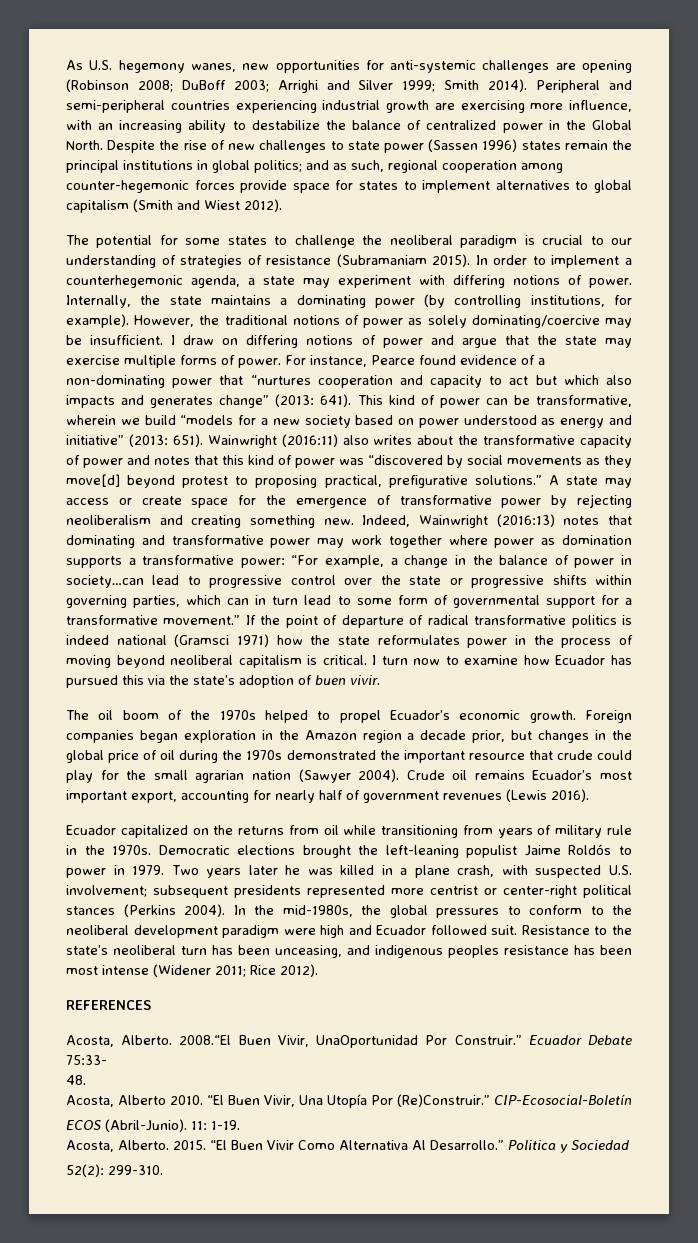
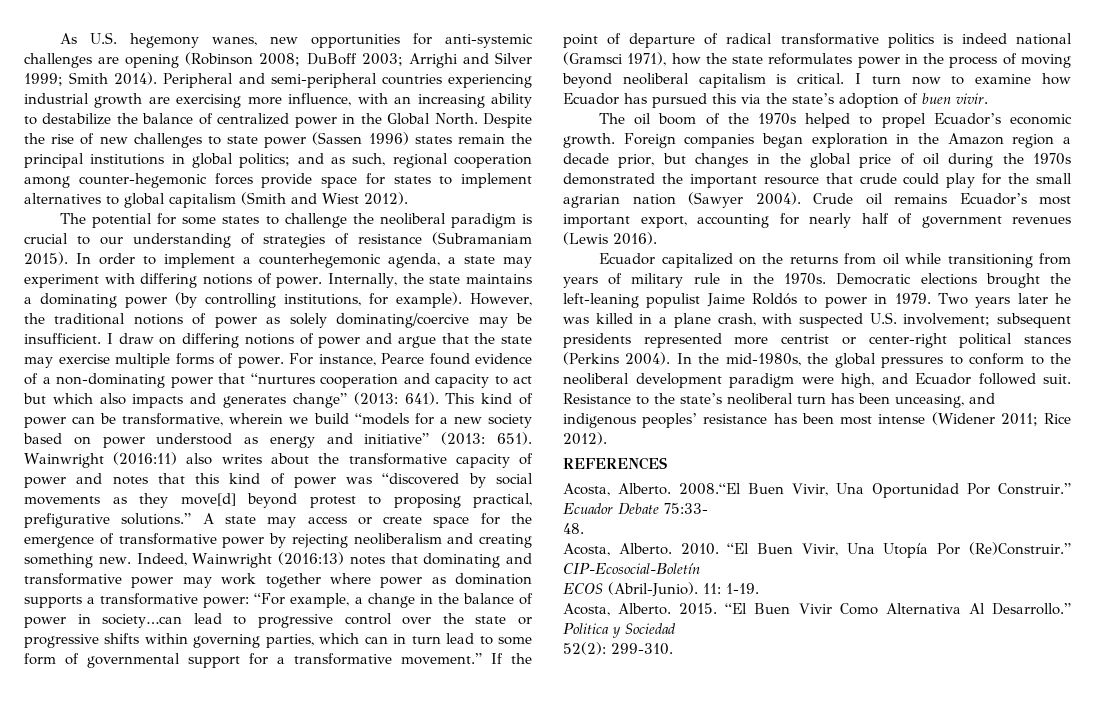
- If the point of departure of radical transformative politics is indeed national (Gramsci 1971) how the state reformulates power in the process of moving beyond neoliberal capitalism is critical.
+ If the point of departure of radical transformative politics is indeed national (Gramsci 1971), how the state reformulates power in the process of moving beyond neoliberal capitalism is critical.
- In the mid-1980s, the global pressures to conform to the neoliberal development paradigm were high and Ecuador followed suit.
+ In the mid-1980s, the global pressures to conform to the neoliberal development paradigm were high, and Ecuador followed suit.
- Resistance to the state’s neoliberal turn has been unceasing, and indigenous peoples resistance has been most intense (Widener 2011; Rice 2012).
+ Resistance to the state’s neoliberal turn has been unceasing, and indigenous peoples’ resistance has been most intense (Widener 2011; Rice 2012).
- 2008.“El Buen Vivir, UnaOportunidad Por Construir.”
+ 2008.“El Buen Vivir, Una Oportunidad Por Construir.”
- Acosta, Alberto 2010.
+ Acosta, Alberto. 2010.

